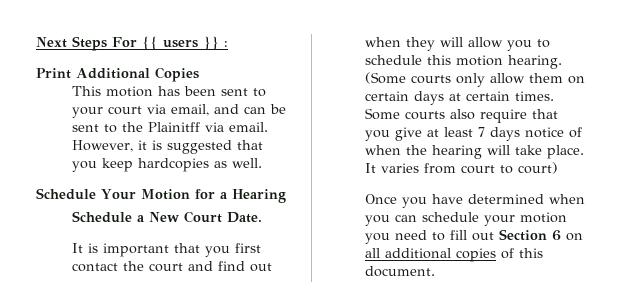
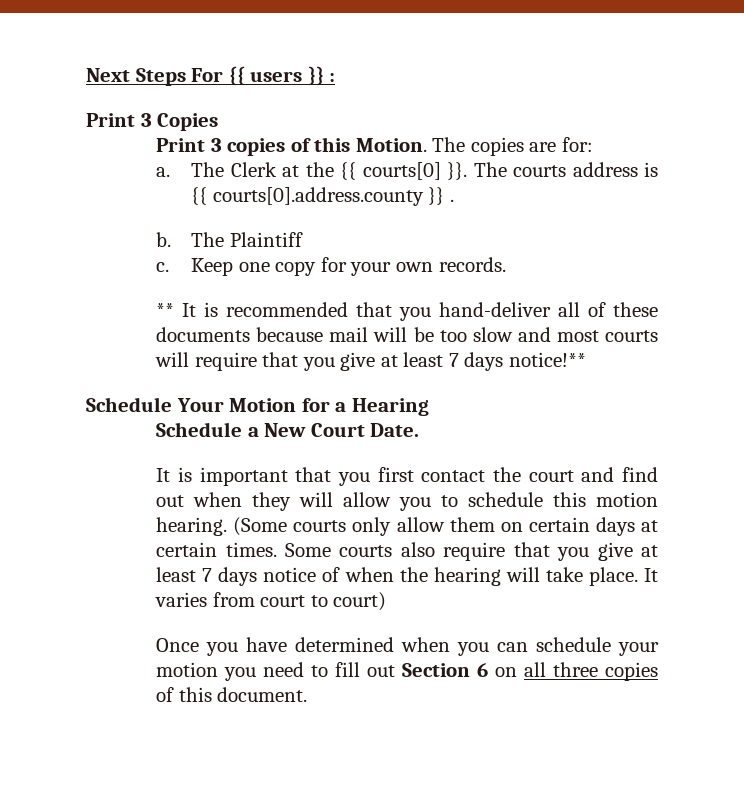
- Print Additional Copies
+ Print 3 Copies
- This motion has been sent to your court via email, and can be sent to the Plainitff via email. However, it is suggested that you keep hardcopies as well.
+ Print 3 copies of this Motion. The copies are for:
+ a. The Clerk at the {{ courts[0] }}. The courts address is {{ courts[0].address.county }} .
+ b. The Plaintiff
+ c. Keep one copy for your own records.
+ ** It is recommended that you hand-deliver all of these documents because mail will be too slow and most courts will require that you give at least 7 days notice!**
- Once you have determined when you can schedule your motion you need to fill out Section 6 on all additional copies of this document.
+ Once you have determined when you can schedule your motion you need to fill out Section 6 on all three copies of this document.

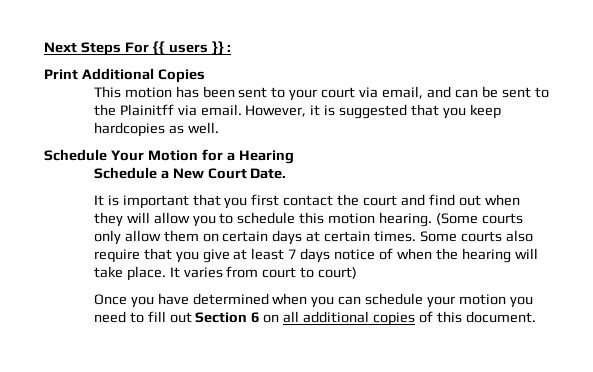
- Print 3 Copies
+ Print Additional Copies
- Print 3 copies of this Motion. The copies are for:
- a. The Clerk at the {{ courts[0] }}. The courts address is {{ courts[0].address.county }} .
- b. The Plaintiff
- c. Keep one copy for your own records.
- ** It is recommended that you hand-deliver all of these documents because mail will be too slow and most courts will require that you give at least 7 days notice!**
+ This motion has been sent to your court via email, and can be sent to the Plainitff via email. However, it is suggested that you keep hardcopies as well.
- Once you have determined when you can schedule your motion you need to fill out Section 6 on all three copies of this document.
+ Once you have determined when you can schedule your motion you need to fill out Section 6 on all additional copies of this document.

